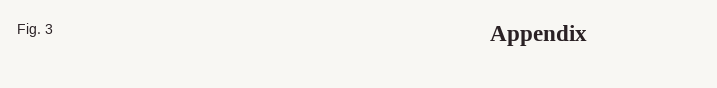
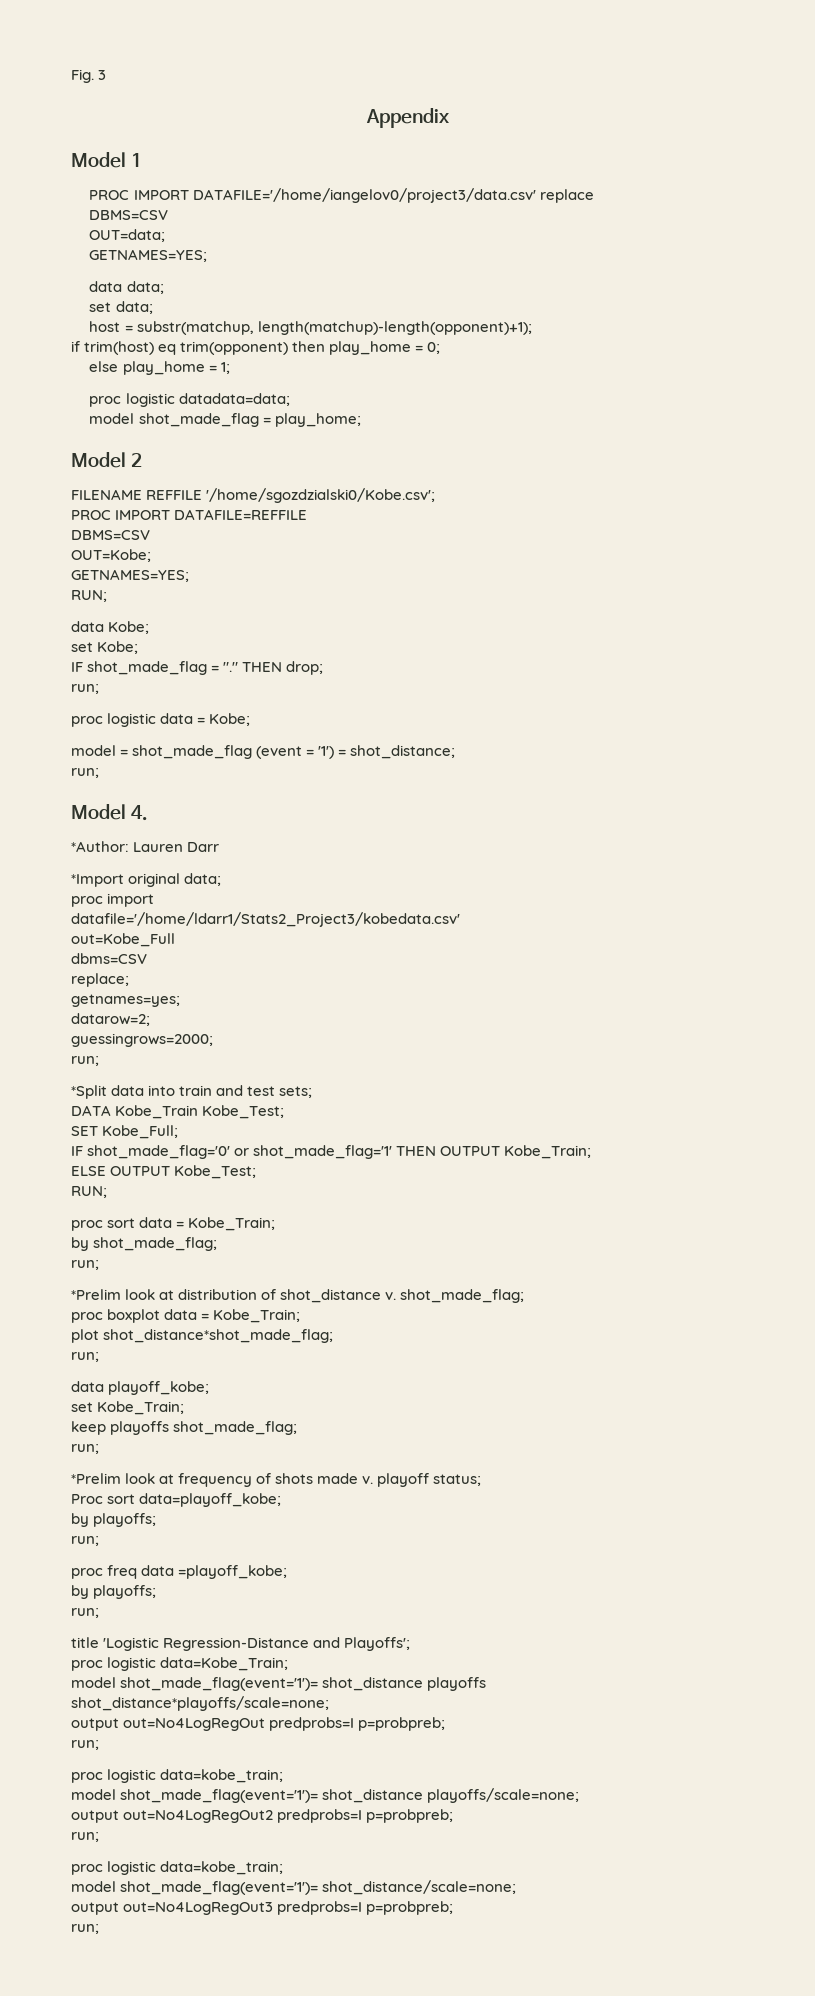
+ Model 1
+ PROC IMPORT DATAFILE='/home/iangelov0/project3/data.csv' replace
+ DBMS=CSV
+ OUT=data;
+ GETNAMES=YES;
+ data data;
+ set data;
+ host = substr(matchup, length(matchup)-length(opponent)+1);
+ if trim(host) eq trim(opponent) then play_home = 0;
+ else play_home = 1;
+ proc logistic datadata=data;
+ model shot_made_flag = play_home;
+ Model 2
+ FILENAME REFFILE '/home/sgozdzialski0/Kobe.csv';
+ PROC IMPORT DATAFILE=REFFILE
+ DBMS=CSV
+ OUT=Kobe;
+ GETNAMES=YES;
+ RUN;
+ data Kobe;
+ set Kobe;
+ IF shot_made_flag = "." THEN drop;
+ run;
+ proc logistic data = Kobe;
+ model = shot_made_flag (event = '1') = shot_distance;
+ run;
+ Model 4.
+ *Author: Lauren Darr
+ *Import original data;
+ proc import
+ datafile='/home/ldarr1/Stats2_Project3/kobedata.csv'
+ out=Kobe_Full
+ dbms=CSV
+ replace;
+ getnames=yes;
+ datarow=2;
+ guessingrows=2000;
+ run;
+ *Split data into train and test sets;
+ DATA Kobe_Train Kobe_Test;
+ SET Kobe_Full;
+ IF shot_made_flag='0' or shot_made_flag='1' THEN OUTPUT Kobe_Train;
+ ELSE OUTPUT Kobe_Test;
+ RUN;
+ proc sort data = Kobe_Train;
+ by shot_made_flag;
+ run;
+ *Prelim look at distribution of shot_distance v. shot_made_flag;
+ proc boxplot data = Kobe_Train;
+ plot shot_distance*shot_made_flag;
+ run;
+ data playoff_kobe;
+ set Kobe_Train;
+ keep playoffs shot_made_flag;
+ run;
+ *Prelim look at frequency of shots made v. playoff status;
+ Proc sort data=playoff_kobe;
+ by playoffs;
+ run;
+ proc freq data =playoff_kobe;
+ by playoffs;
+ run;
+ title 'Logistic Regression-Distance and Playoffs';
+ proc logistic data=Kobe_Train;
+ model shot_made_flag(event='1')= shot_distance playoffs shot_distance*playoffs/scale=none;
+ output out=No4LogRegOut predprobs=I p=probpreb;
+ run;
+ proc logistic data=kobe_train;
+ model shot_made_flag(event='1')= shot_distance playoffs/scale=none;
+ output out=No4LogRegOut2 predprobs=I p=probpreb;
+ run;
+ proc logistic data=kobe_train;
+ model shot_made_flag(event='1')= shot_distance/scale=none;
+ output out=No4LogRegOut3 predprobs=I p=probpreb;
+ run;

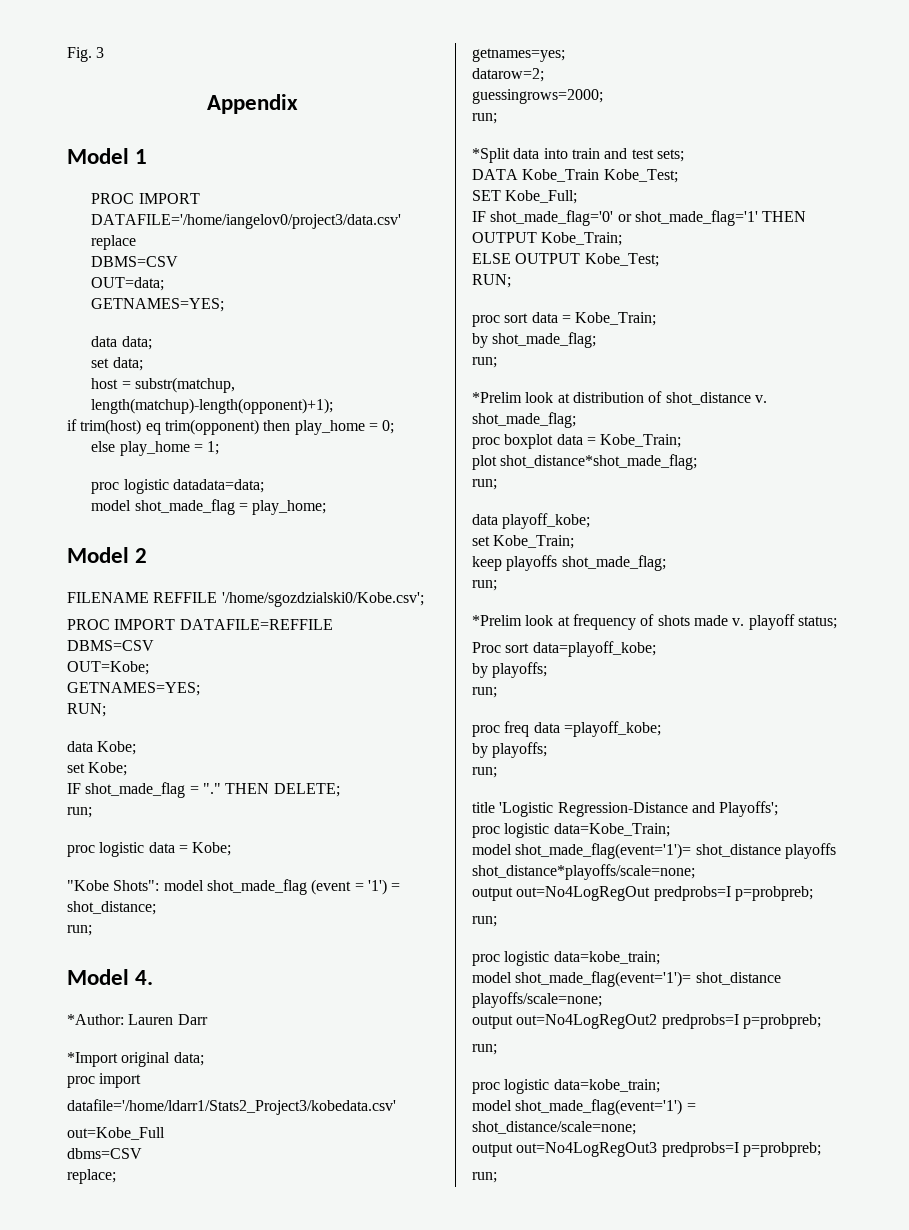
- THEN drop;
+ THEN DELETE;
- model = shot_made_flag (event = '1') = shot_distance;
+ "Kobe Shots": model shot_made_flag (event = '1') = shot_distance;
- model shot_made_flag(event='1')= shot_distance/scale=none;
+ model shot_made_flag(event='1') = shot_distance/scale=none;

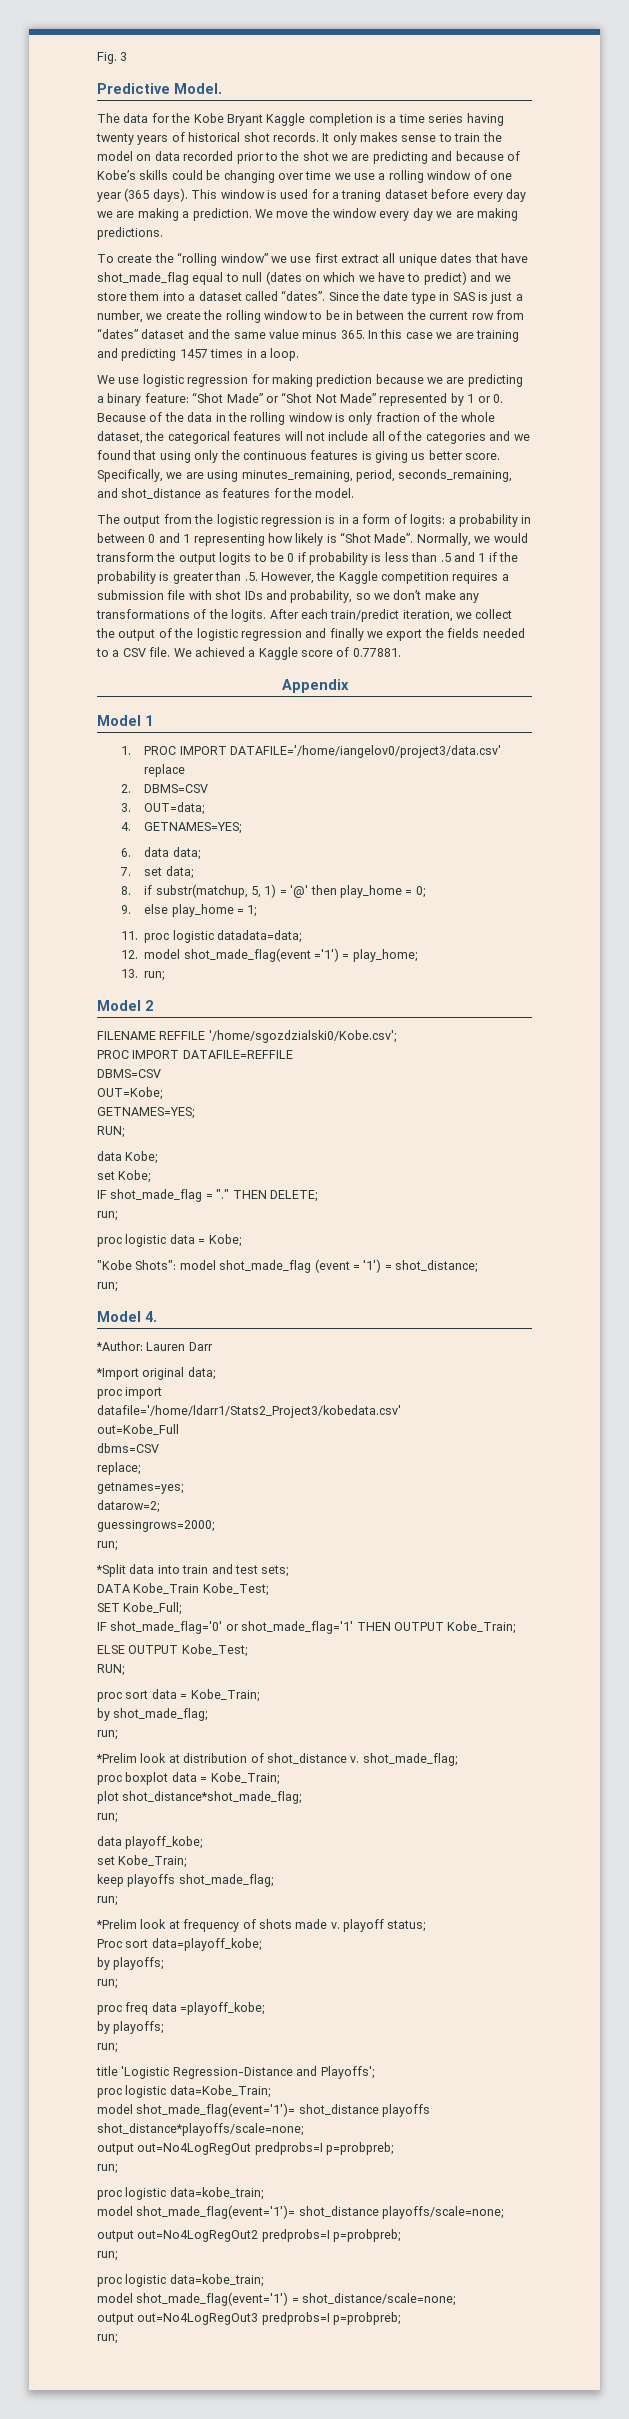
+ Predictive Model.
+ The data for the Kobe Bryant Kaggle completion is a time series having twenty years of historical shot records. It only makes sense to train the model on data recorded prior to the shot we are predicting and because of Kobe’s skills could be changing over time we use a rolling window of one year (365 days). This window is used for a traning dataset before every day we are making a prediction. We move the window every day we are making predictions.
+ To create the “rolling window” we use first extract all unique dates that have shot_made_flag equal to null (dates on which we have to predict) and we store them into a dataset called “dates”. Since the date type in SAS is just a number, we create the rolling window to be in between the current row from “dates” dataset and the same value minus 365. In this case we are training and predicting 1457 times in a loop.
+ We use logistic regression for making prediction because we are predicting a binary feature: “Shot Made” or “Shot Not Made” represented by 1 or 0. Because of the data in the rolling window is only fraction of the whole dataset, the categorical features will not include all of the categories and we found that using only the continuous features is giving us better score. Specifically, we are using minutes_remaining, period, seconds_remaining, and shot_distance as features for the model.
+ The output from the logistic regression is in a form of logits: a probability in between 0 and 1 representing how likely is “Shot Made”. Normally, we would transform the output logits to be 0 if probability is less than .5 and 1 if the probability is greater than .5. However, the Kaggle competition requires a submission file with shot IDs and probability, so we don’t make any transformations of the logits. After each train/predict iteration, we collect the output of the logistic regression and finally we export the fields needed to a CSV file. We achieved a Kaggle score of 0.77881.
- PROC IMPORT DATAFILE='/home/iangelov0/project3/data.csv' replace
- DBMS=CSV
- OUT=data;
- GETNAMES=YES;
- data data;
+ 1. PROC IMPORT DATAFILE='/home/iangelov0/project3/data.csv' replace
+ 2. DBMS=CSV
+ 3. OUT=data;
+ 4. GETNAMES=YES;
+ 6. data data;
- set data;
+ 7. set data;
- host = substr(matchup, length(matchup)-length(opponent)+1);
- if trim(host) eq trim(opponent) then play_home = 0;
+ 8. if substr(matchup, 5, 1) = '@' then play_home = 0;
- else play_home = 1;
+ 9. else play_home = 1;
- proc logistic datadata=data;
+ 11. proc logistic datadata=data;
- model shot_made_flag = play_home;
+ 12. model shot_made_flag(event ='1') = play_home;
+ 13. run;

